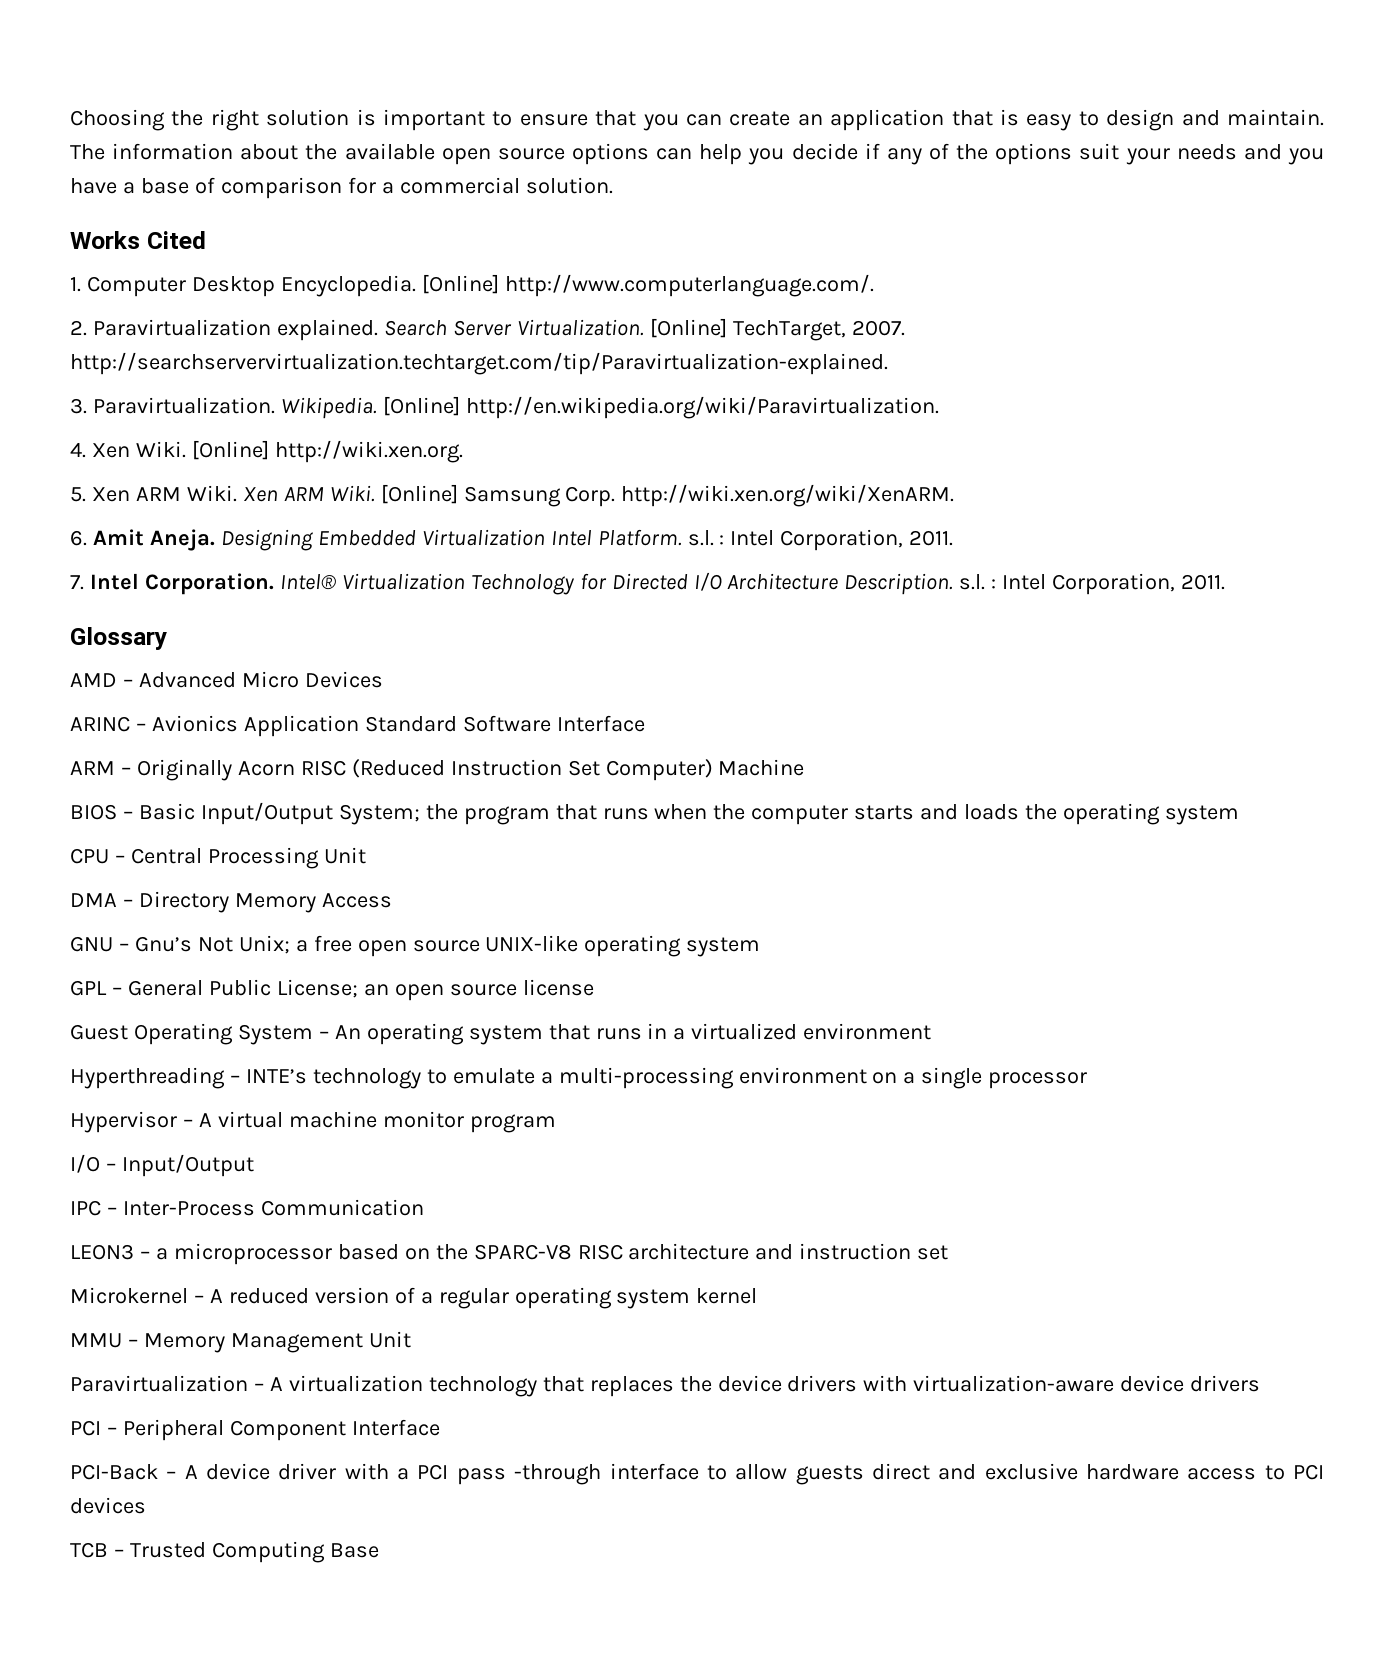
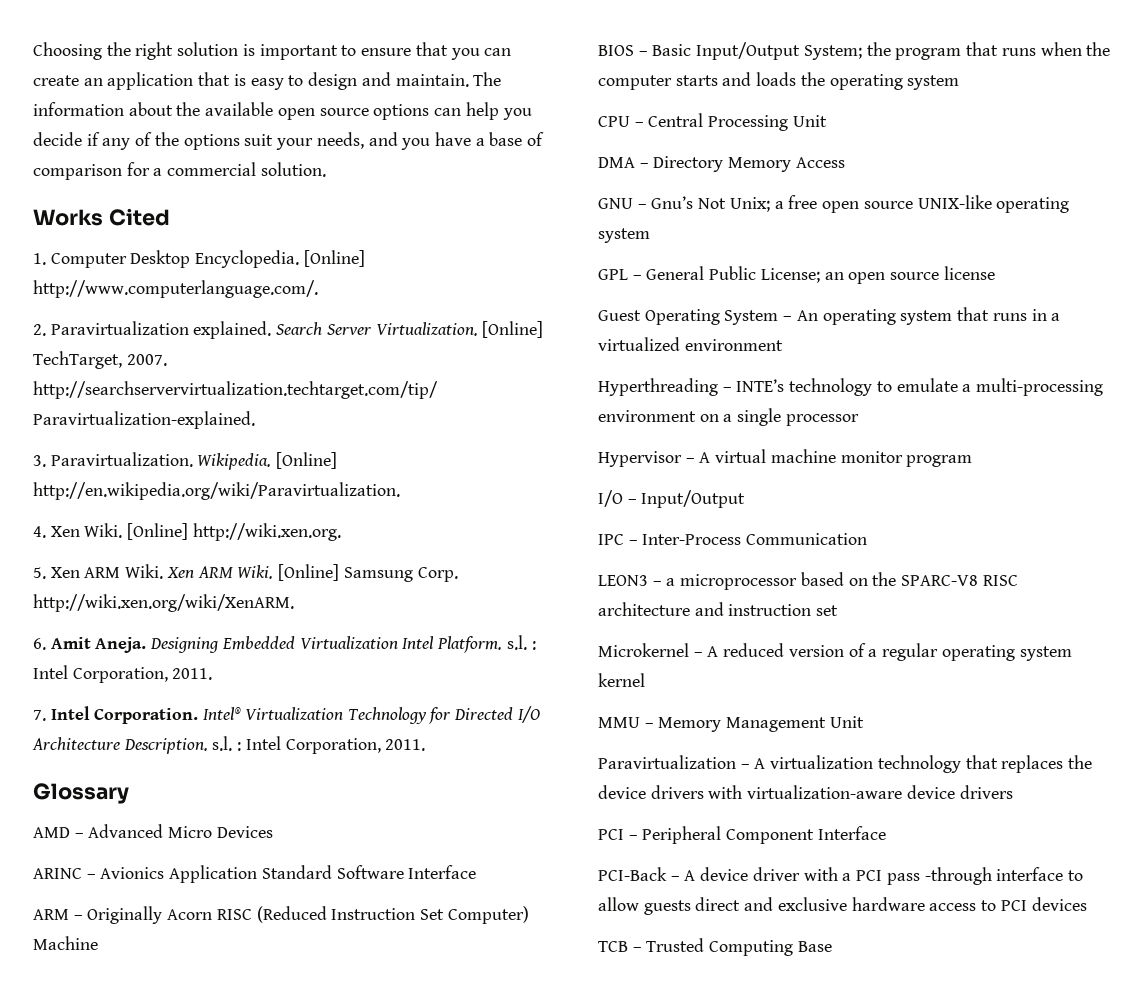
- The information about the available open source options can help you decide if any of the options suit your needs and you have a base of comparison for a commercial solution.
+ The information about the available open source options can help you decide if any of the options suit your needs, and you have a base of comparison for a commercial solution.

